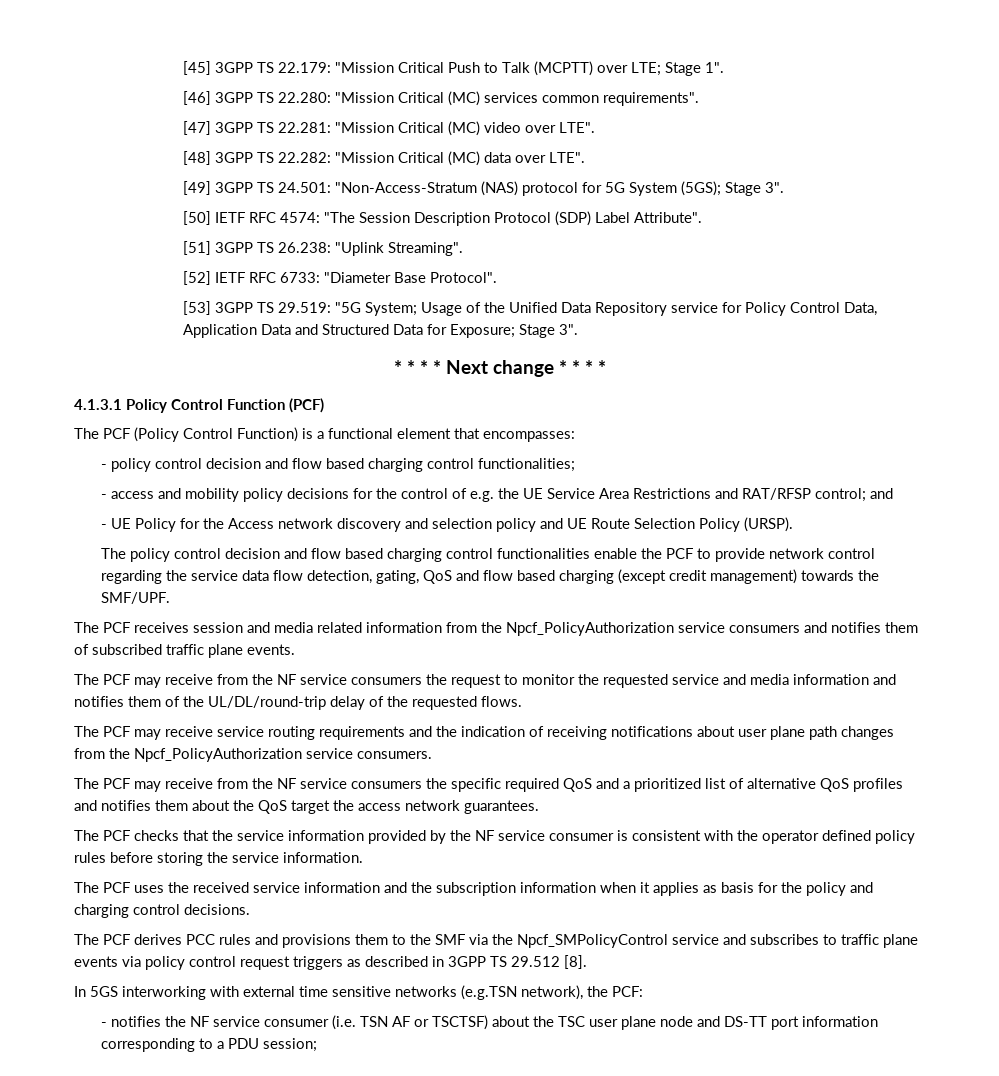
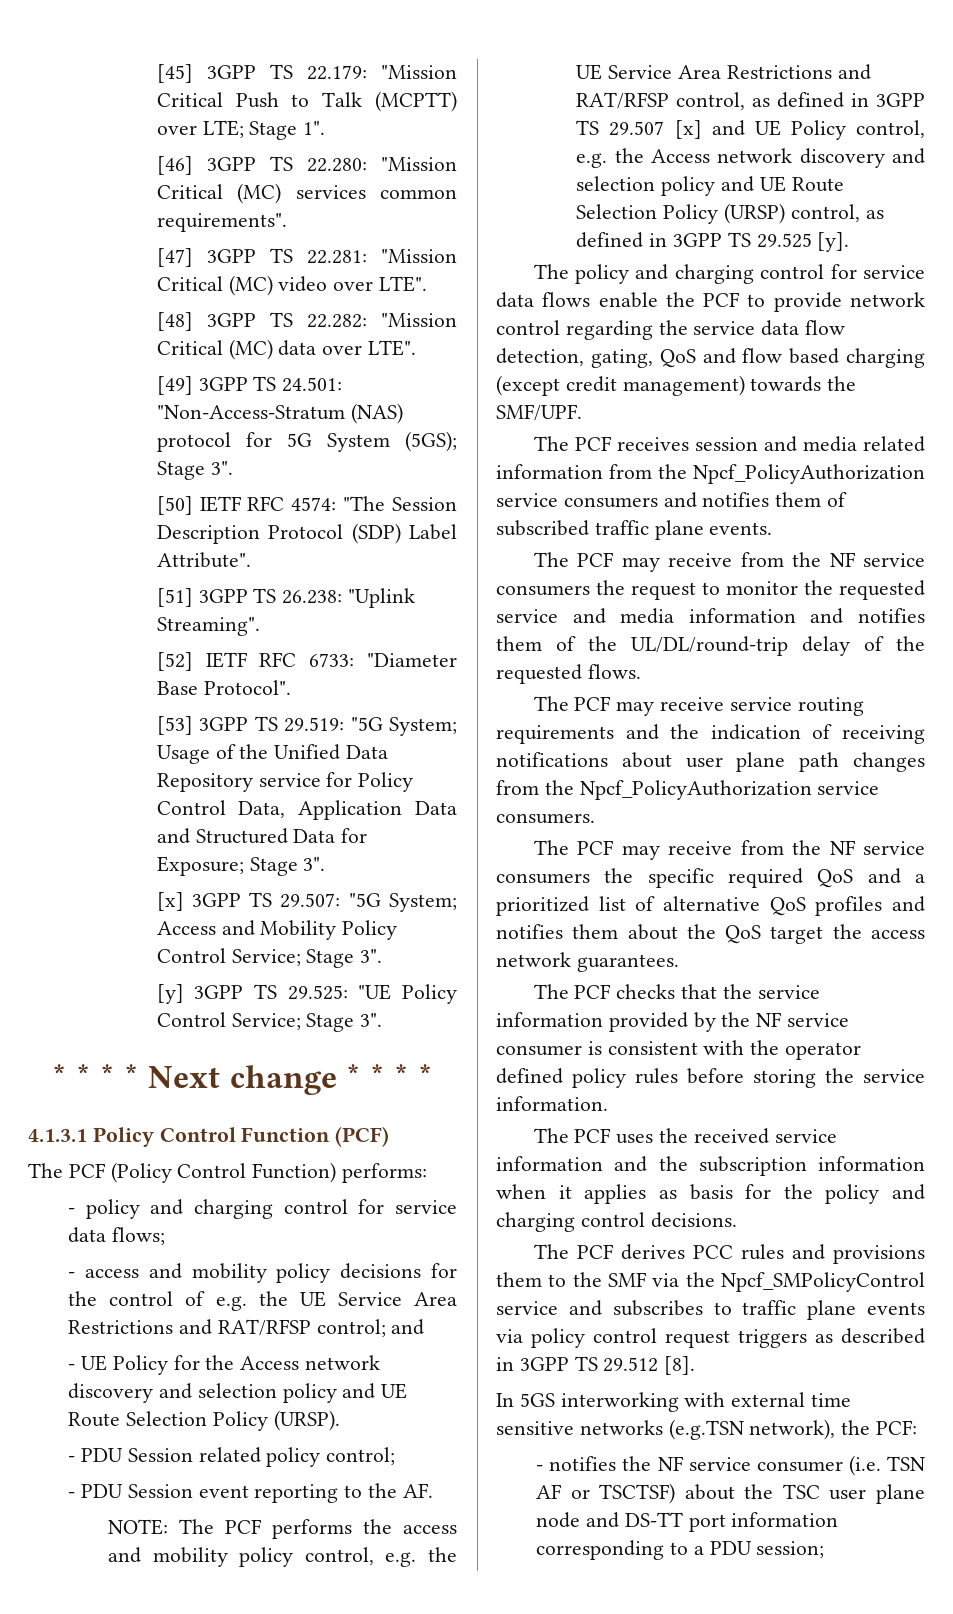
+ [x] 3GPP TS 29.507: "5G System; Access and Mobility Policy Control Service; Stage 3".
+ [y] 3GPP TS 29.525: "UE Policy Control Service; Stage 3".
- The PCF (Policy Control Function) is a functional element that encompasses:
- - policy control decision and flow based charging control functionalities;
+ The PCF (Policy Control Function) performs:
+ - policy and charging control for service data flows;
- The policy control decision and flow based charging control functionalities enable the PCF to provide network control regarding the service data flow detection, gating, QoS and flow based charging (except credit management) towards the SMF/UPF.
+ - PDU Session related policy control;
+ - PDU Session event reporting to the AF.
+ NOTE: The PCF performs the access and mobility policy control, e.g. the UE Service Area Restrictions and RAT/RFSP control, as defined in 3GPP TS 29.507 [x] and UE Policy control, e.g. the Access network discovery and selection policy and UE Route Selection Policy (URSP) control, as defined in 3GPP TS 29.525 [y].
+ The policy and charging control for service data flows enable the PCF to provide network control regarding the service data flow detection, gating, QoS and flow based charging (except credit management) towards the SMF/UPF.

